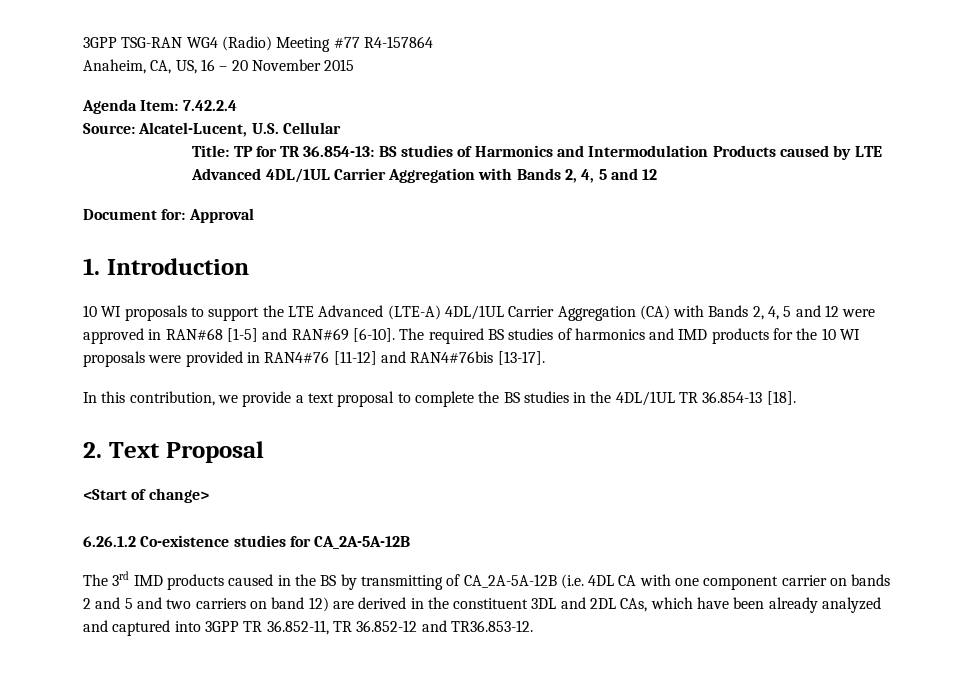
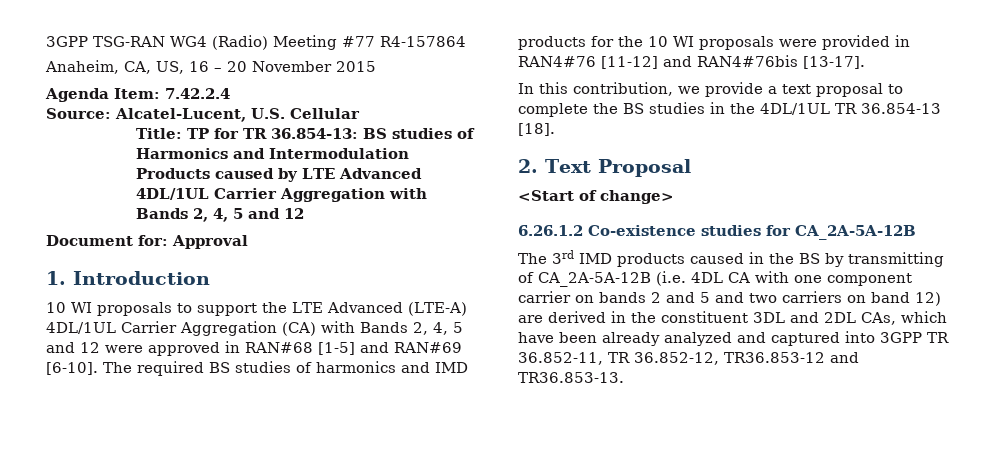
- The 3rd IMD products caused in the BS by transmitting of CA_2A-5A-12B (i.e. 4DL CA with one component carrier on bands 2 and 5 and two carriers on band 12) are derived in the constituent 3DL and 2DL CAs, which have been already analyzed and captured into 3GPP TR 36.852-11, TR 36.852-12 and TR36.853-12.
+ The 3rd IMD products caused in the BS by transmitting of CA_2A-5A-12B (i.e. 4DL CA with one component carrier on bands 2 and 5 and two carriers on band 12) are derived in the constituent 3DL and 2DL CAs, which have been already analyzed and captured into 3GPP TR 36.852-11, TR 36.852-12, TR36.853-12 and TR36.853-13.

